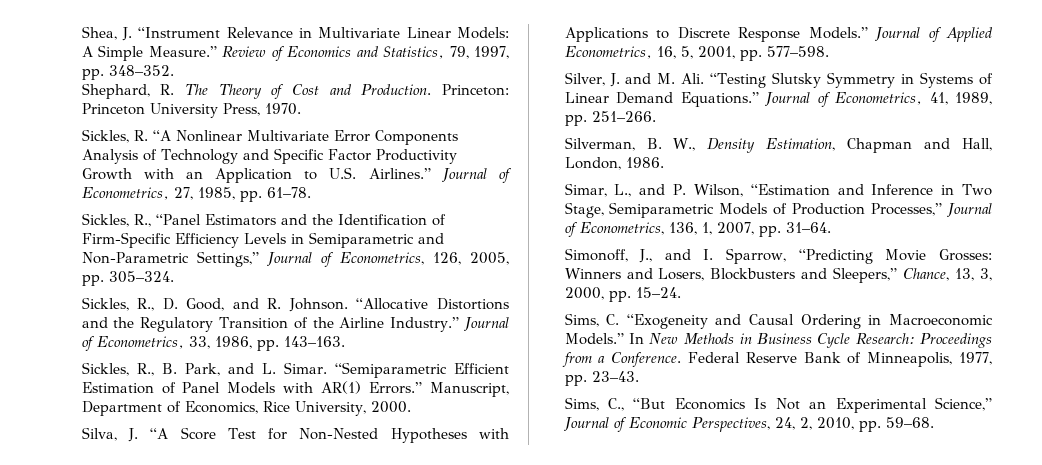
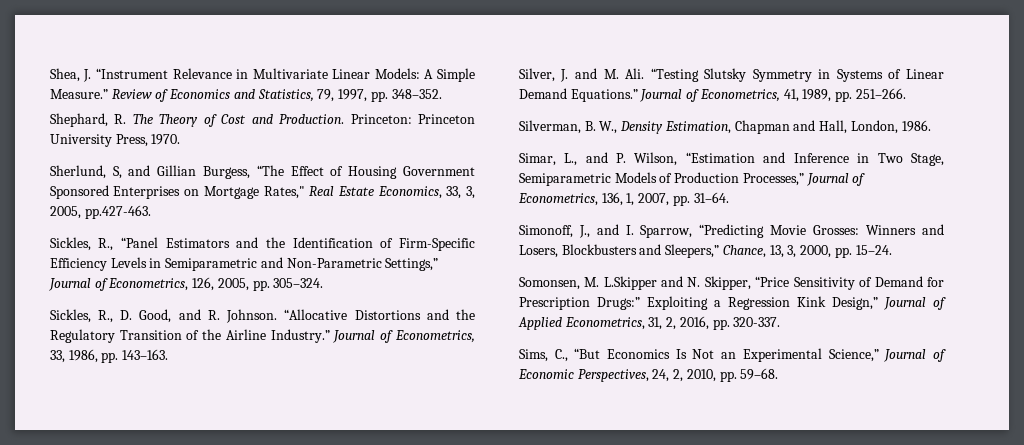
- Sickles, R. “A Nonlinear Multivariate Error Components Analysis of Technology and Specific Factor Productivity Growth with an Application to U.S. Airlines.” Journal of Econometrics, 27, 1985, pp. 61–78.
+ Sherlund, S, and Gillian Burgess, “The Effect of Housing Government Sponsored Enterprises on Mortgage Rates," Real Estate Economics, 33, 3, 2005, pp.427-463.
- Sickles, R., B. Park, and L. Simar. “Semiparametric Efficient Estimation of Panel Models with AR(1) Errors.” Manuscript, Department of Economics, Rice University, 2000.
- Silva, J. “A Score Test for Non-Nested Hypotheses with Applications to Discrete Response Models.” Journal of Applied Econometrics, 16, 5, 2001, pp. 577–598.
- Sims, C. “Exogeneity and Causal Ordering in Macroeconomic Models.” In New Methods in Business Cycle Research: Proceedings from a Conference. Federal Reserve Bank of Minneapolis, 1977, pp. 23–43.
+ Somonsen, M. L.Skipper and N. Skipper, “Price Sensitivity of Demand for Prescription Drugs:” Exploiting a Regression Kink Design,” Journal of Applied Econometrics, 31, 2, 2016, pp. 320-337.

